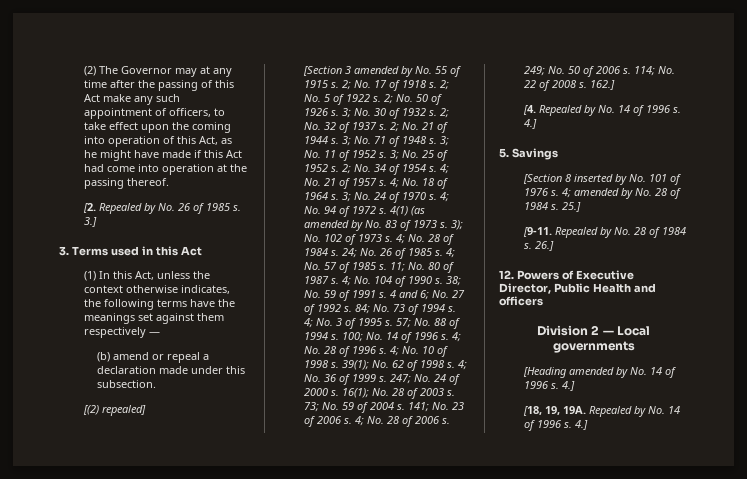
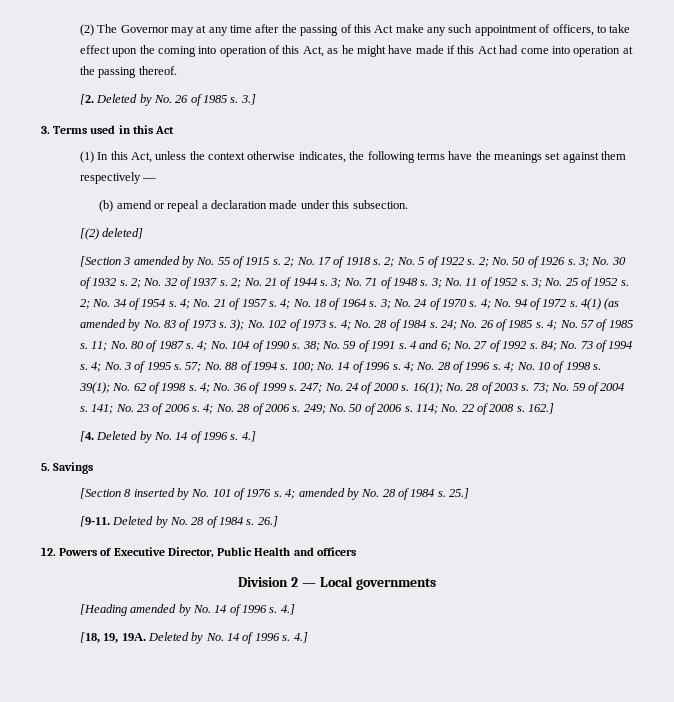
- [2. Repealed by No. 26 of 1985 s.
+ [2. Deleted by No. 26 of 1985 s.
- [(2) repealed]
+ [(2) deleted]
- [4. Repealed by No. 14 of 1996 s.
+ [4. Deleted by No. 14 of 1996 s.
- Repealed by No. 28 of 1984 s.
+ Deleted by No. 28 of 1984 s.
- [18, 19, 19A. Repealed by No. 14 of 1996 s.
+ [18, 19, 19A. Deleted by No. 14 of 1996 s.

